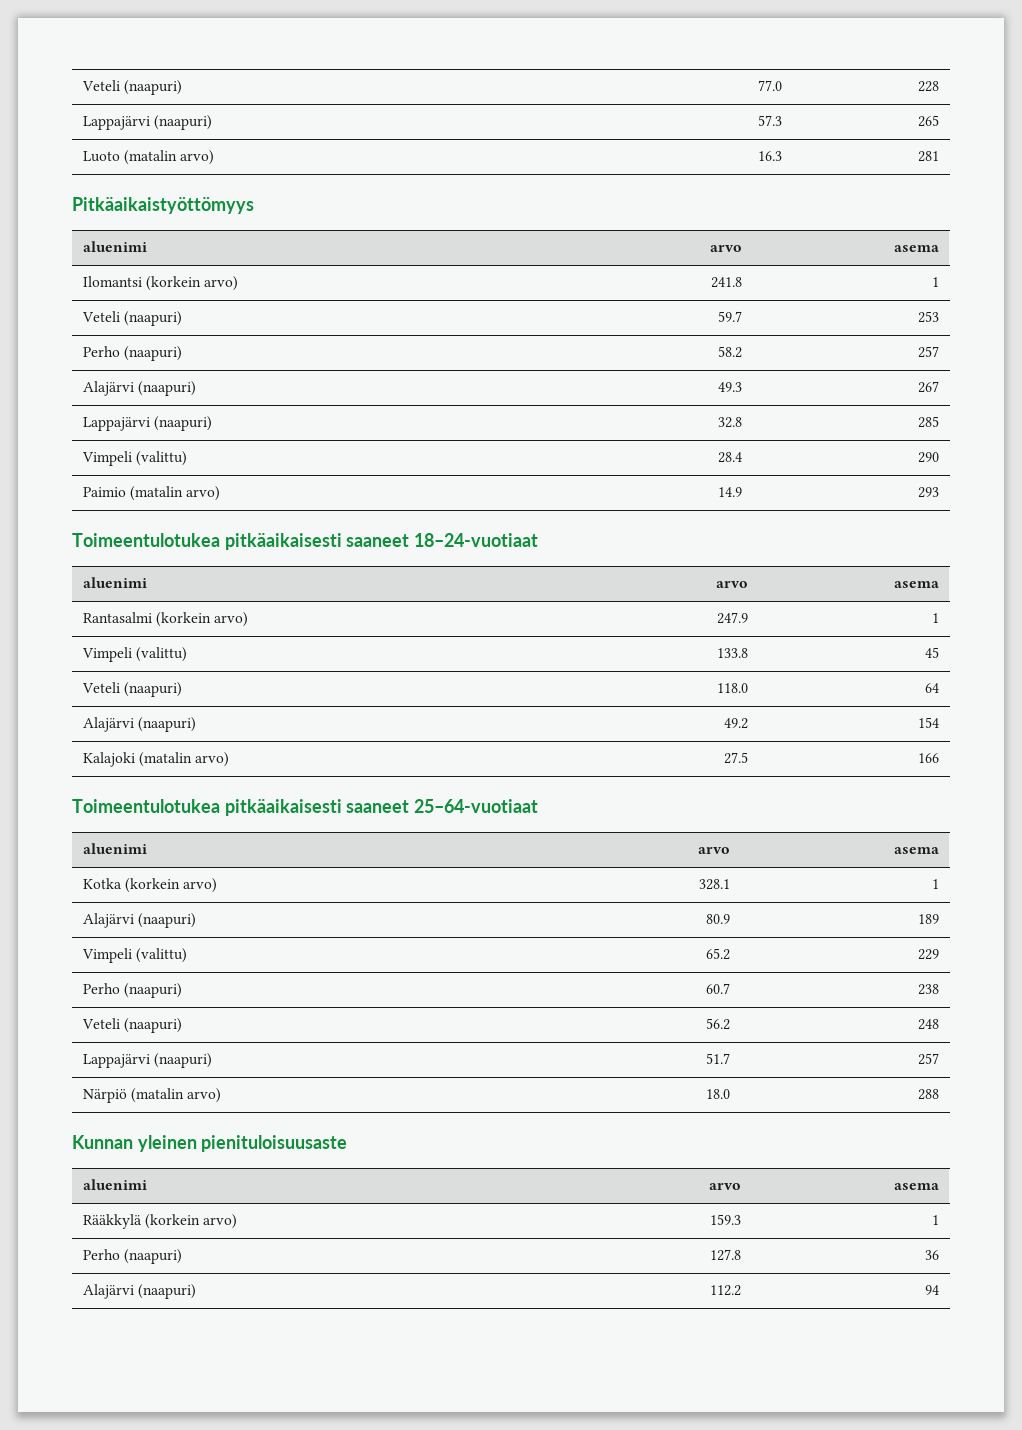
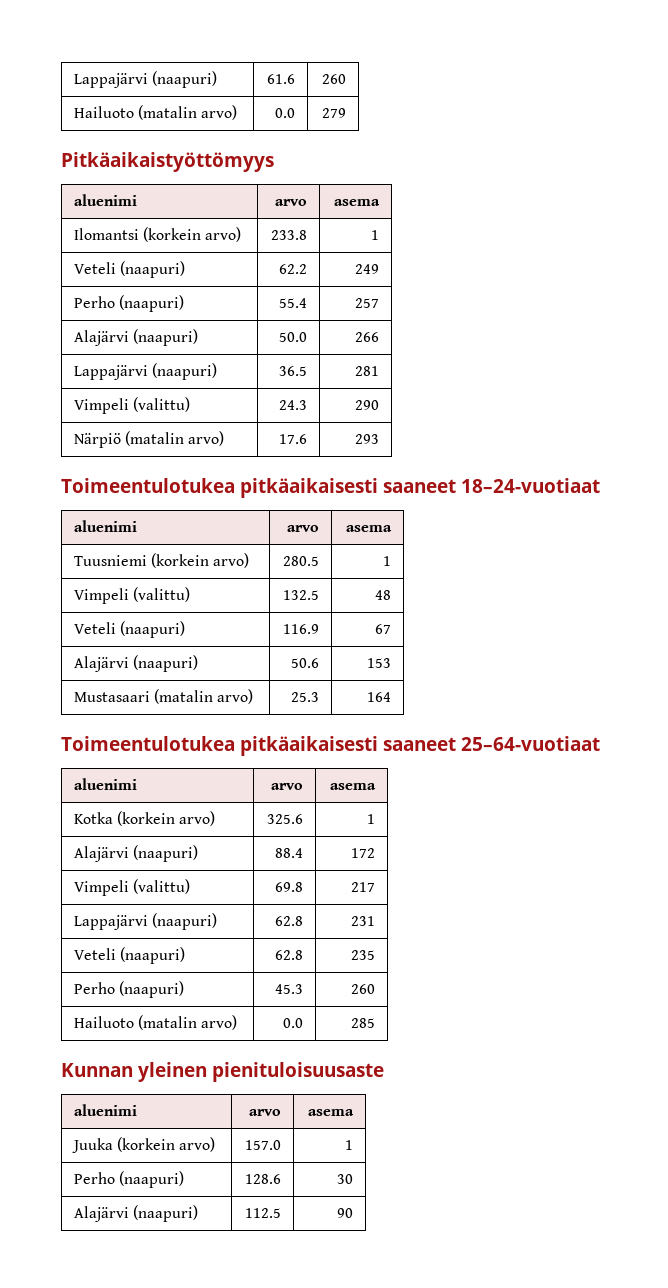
- Veteli (naapuri) | 77.0 | 228
- Lappajärvi (naapuri) | 57.3 | 265
- Luoto (matalin arvo) | 16.3 | 281
+ Lappajärvi (naapuri) | 61.6 | 260
+ Hailuoto (matalin arvo) | 0.0 | 279
- Ilomantsi (korkein arvo) | 241.8 | 1
+ Ilomantsi (korkein arvo) | 233.8 | 1
- Veteli (naapuri) | 59.7 | 253
- Perho (naapuri) | 58.2 | 257
+ Veteli (naapuri) | 62.2 | 249
+ Perho (naapuri) | 55.4 | 257
- Alajärvi (naapuri) | 49.3 | 267
- Lappajärvi (naapuri) | 32.8 | 285
- Vimpeli (valittu) | 28.4 | 290
+ Alajärvi (naapuri) | 50.0 | 266
+ Lappajärvi (naapuri) | 36.5 | 281
+ Vimpeli (valittu) | 24.3 | 290
- Paimio (matalin arvo) | 14.9 | 293
+ Närpiö (matalin arvo) | 17.6 | 293
- Rantasalmi (korkein arvo) | 247.9 | 1
+ Tuusniemi (korkein arvo) | 280.5 | 1
- Vimpeli (valittu) | 133.8 | 45
- Veteli (naapuri) | 118.0 | 64
- Alajärvi (naapuri) | 49.2 | 154
- Kalajoki (matalin arvo) | 27.5 | 166
+ Vimpeli (valittu) | 132.5 | 48
+ Veteli (naapuri) | 116.9 | 67
+ Alajärvi (naapuri) | 50.6 | 153
+ Mustasaari (matalin arvo) | 25.3 | 164
- Kotka (korkein arvo) | 328.1 | 1
+ Kotka (korkein arvo) | 325.6 | 1
- Alajärvi (naapuri) | 80.9 | 189
- Vimpeli (valittu) | 65.2 | 229
- Perho (naapuri) | 60.7 | 238
- Veteli (naapuri) | 56.2 | 248
- Lappajärvi (naapuri) | 51.7 | 257
- Närpiö (matalin arvo) | 18.0 | 288
+ Alajärvi (naapuri) | 88.4 | 172
+ Vimpeli (valittu) | 69.8 | 217
+ Lappajärvi (naapuri) | 62.8 | 231
+ Veteli (naapuri) | 62.8 | 235
+ Perho (naapuri) | 45.3 | 260
+ Hailuoto (matalin arvo) | 0.0 | 285
- Rääkkylä (korkein arvo) | 159.3 | 1
+ Juuka (korkein arvo) | 157.0 | 1
- Perho (naapuri) | 127.8 | 36
- Alajärvi (naapuri) | 112.2 | 94
+ Perho (naapuri) | 128.6 | 30
+ Alajärvi (naapuri) | 112.5 | 90

